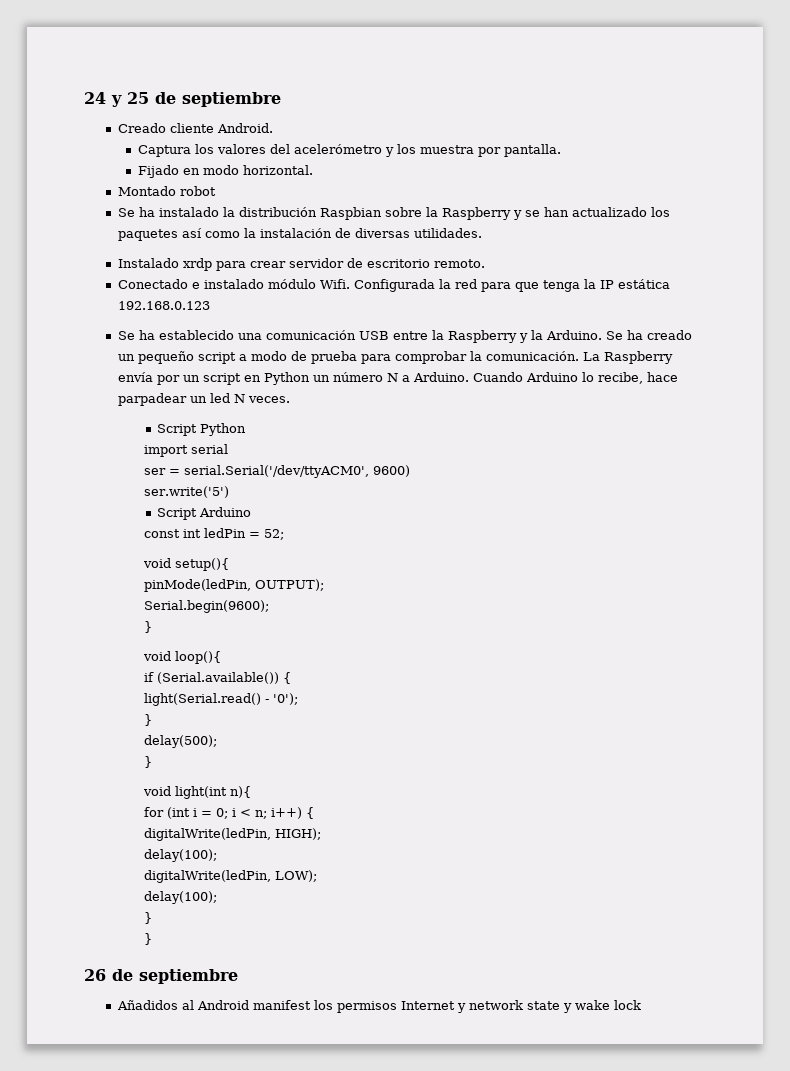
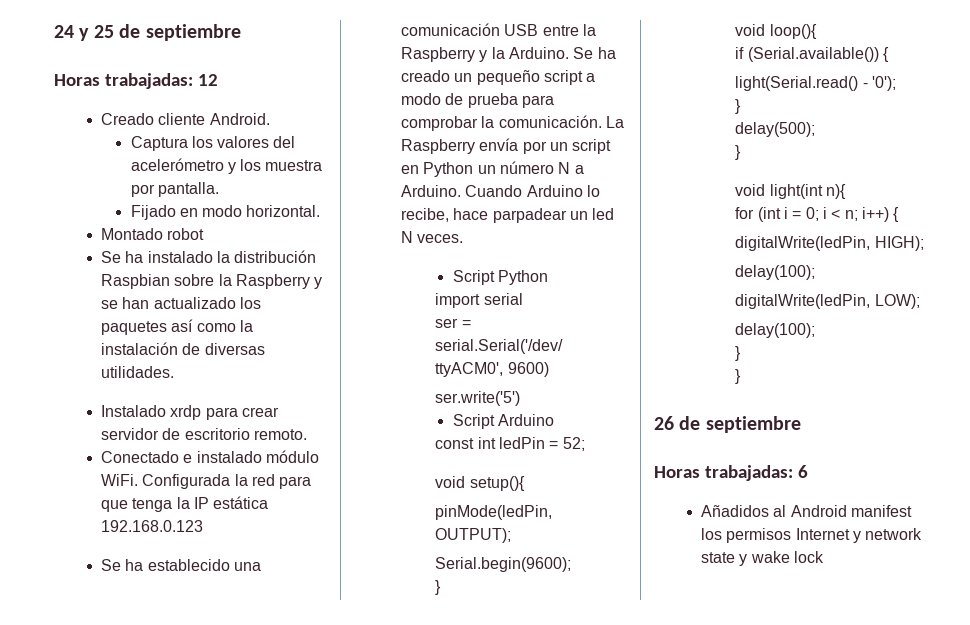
+ Horas trabajadas: 12
- Conectado e instalado módulo Wifi.
+ Conectado e instalado módulo WiFi.
+ Horas trabajadas: 6

